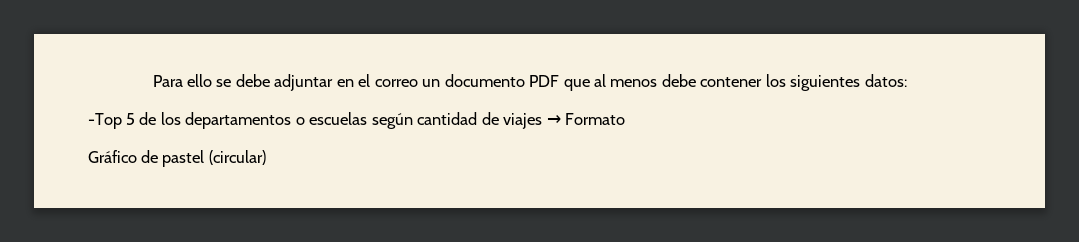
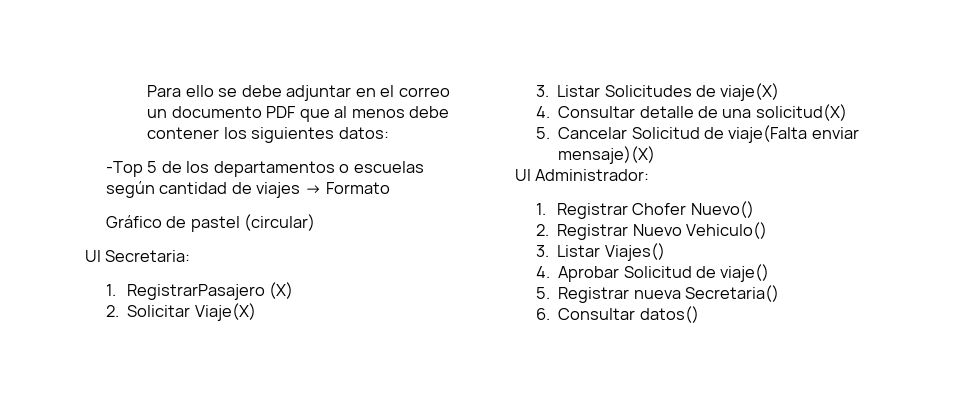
+ UI Secretaria:
+ 1. RegistrarPasajero (X)
+ 2. Solicitar Viaje(X)
+ 3. Listar Solicitudes de viaje(X)
+ 4. Consultar detalle de una solicitud(X)
+ 5. Cancelar Solicitud de viaje(Falta enviar mensaje)(X)
+ UI Administrador:
+ 1. Registrar Chofer Nuevo()
+ 2. Registrar Nuevo Vehiculo()
+ 3. Listar Viajes()
+ 4. Aprobar Solicitud de viaje()
+ 5. Registrar nueva Secretaria()
+ 6. Consultar datos()

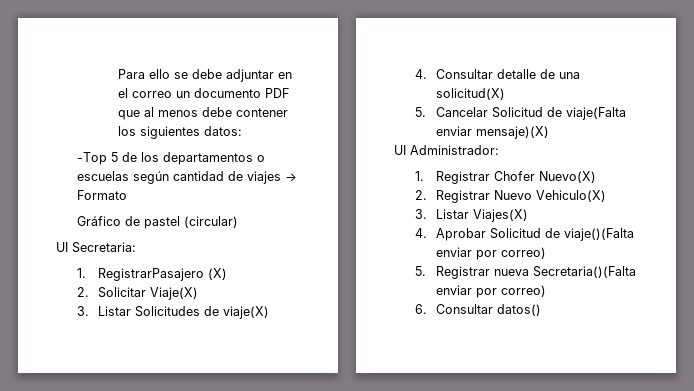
- 1. Registrar Chofer Nuevo()
+ 1. Registrar Chofer Nuevo(X)
- 2. Registrar Nuevo Vehiculo()
- 3. Listar Viajes()
+ 2. Registrar Nuevo Vehiculo(X)
+ 3. Listar Viajes(X)
- 4. Aprobar Solicitud de viaje()
+ 4. Aprobar Solicitud de viaje()(Falta enviar por correo)
- 5. Registrar nueva Secretaria()
+ 5. Registrar nueva Secretaria()(Falta enviar por correo)

